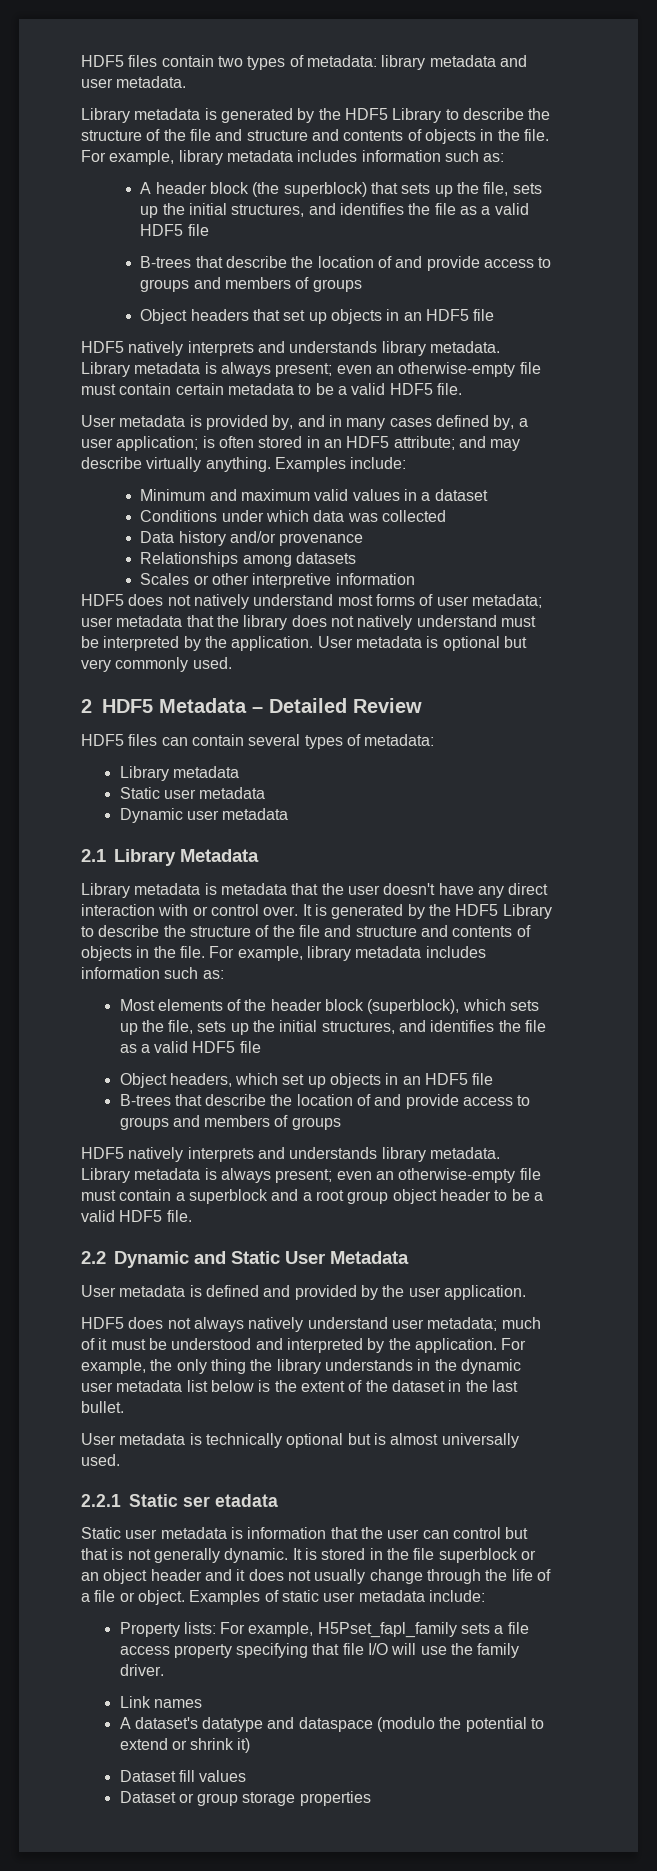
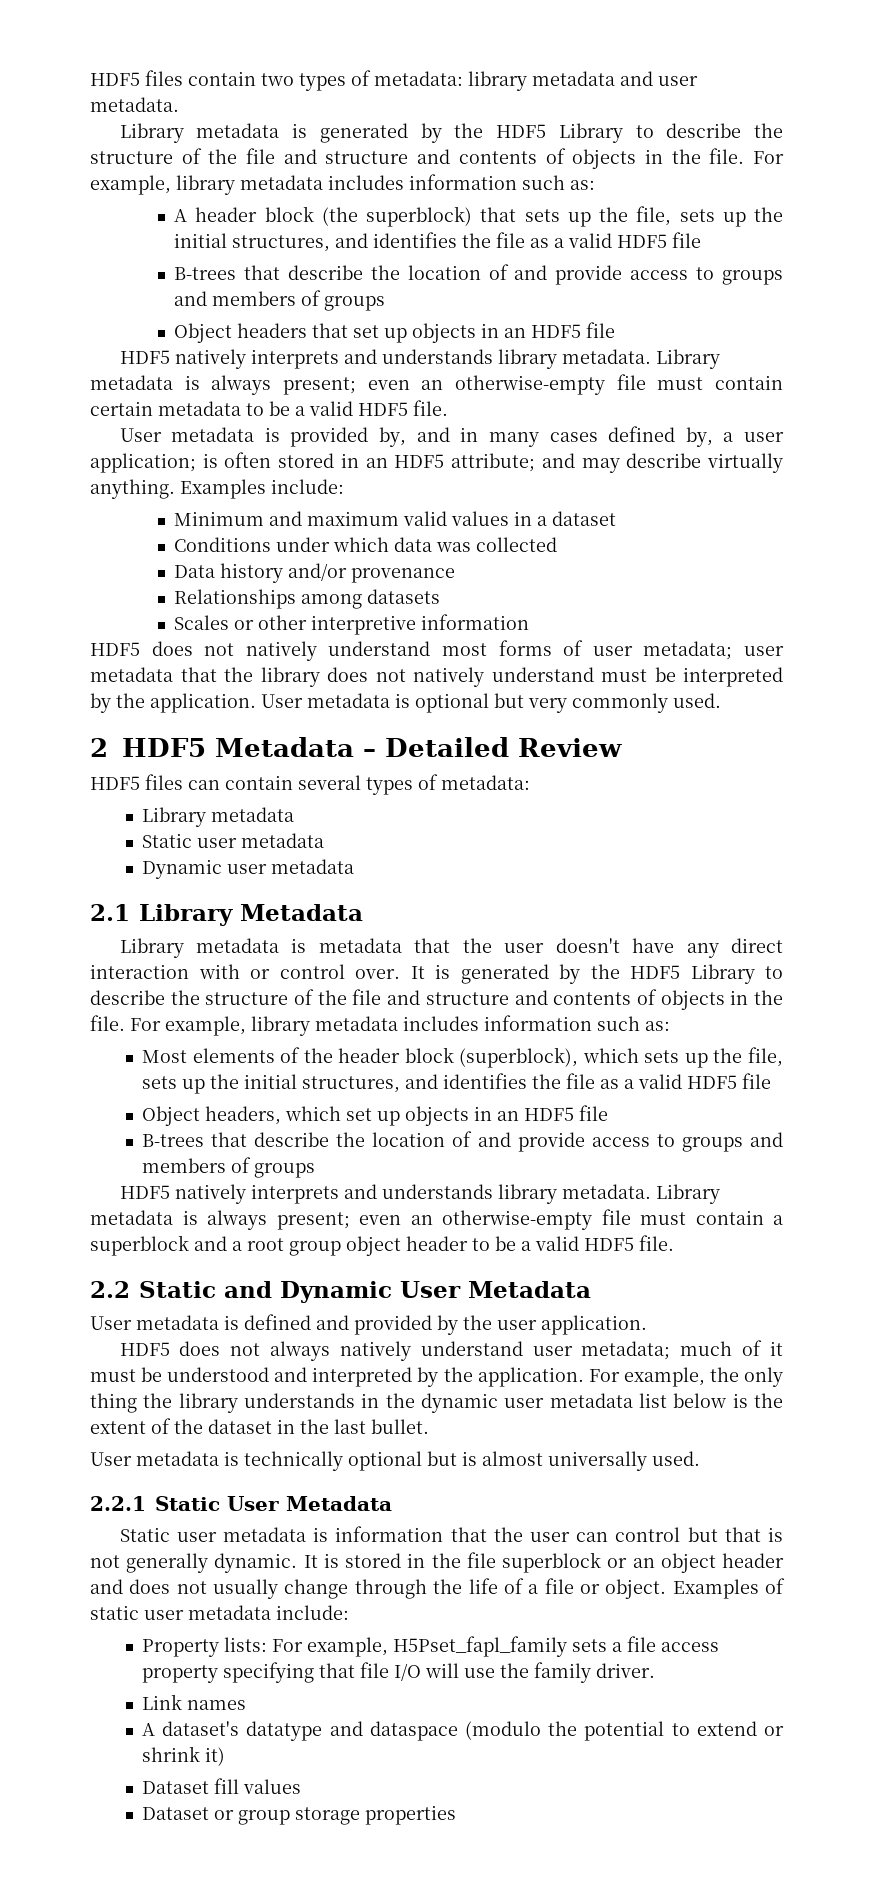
- 2.2 Dynamic and Static User Metadata
+ 2.2 Static and Dynamic User Metadata
- 2.2.1 Static ser etadata
+ 2.2.1 Static User Metadata
- It is stored in the file superblock or an object header and it does not usually change through the life of a file or object.
+ It is stored in the file superblock or an object header and does not usually change through the life of a file or object.

